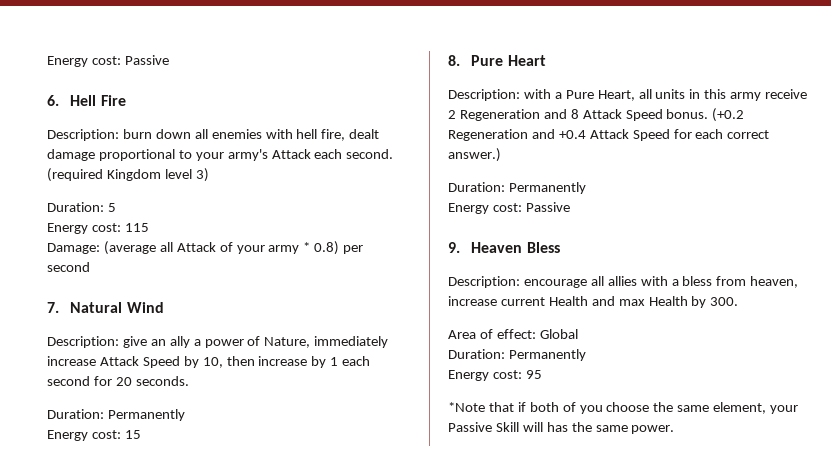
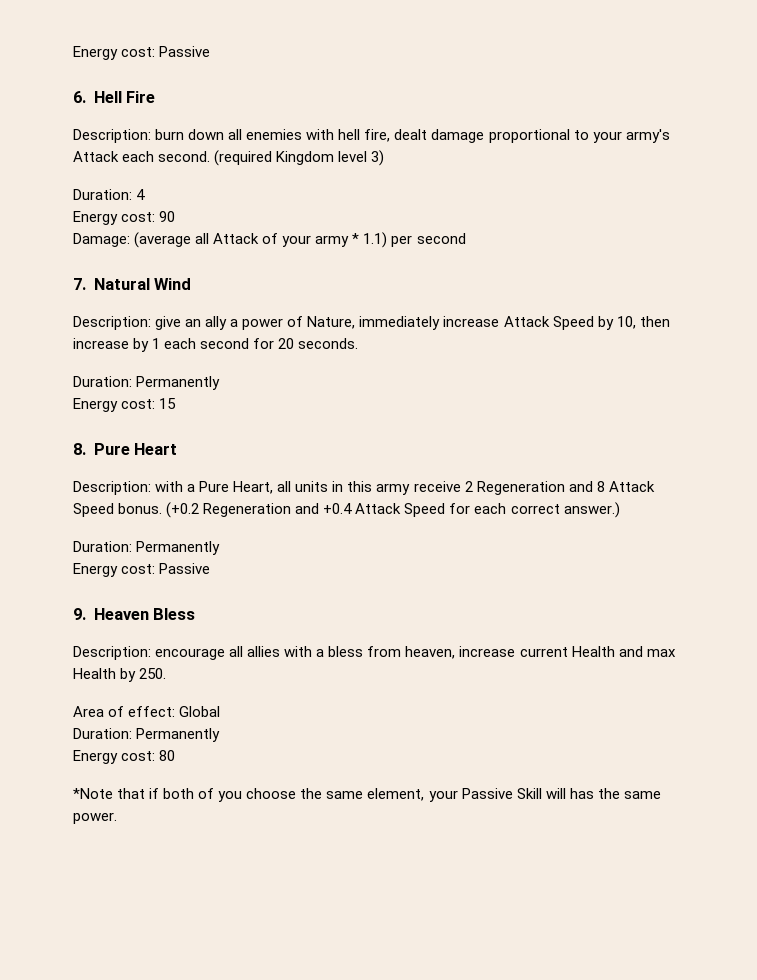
- Duration: 5
- Energy cost: 115
+ Duration: 4
+ Energy cost: 90
- Damage: (average all Attack of your army * 0.8) per second
+ Damage: (average all Attack of your army * 1.1) per second
- Description: encourage all allies with a bless from heaven, increase current Health and max Health by 300.
+ Description: encourage all allies with a bless from heaven, increase current Health and max Health by 250.
- Energy cost: 95
+ Energy cost: 80

